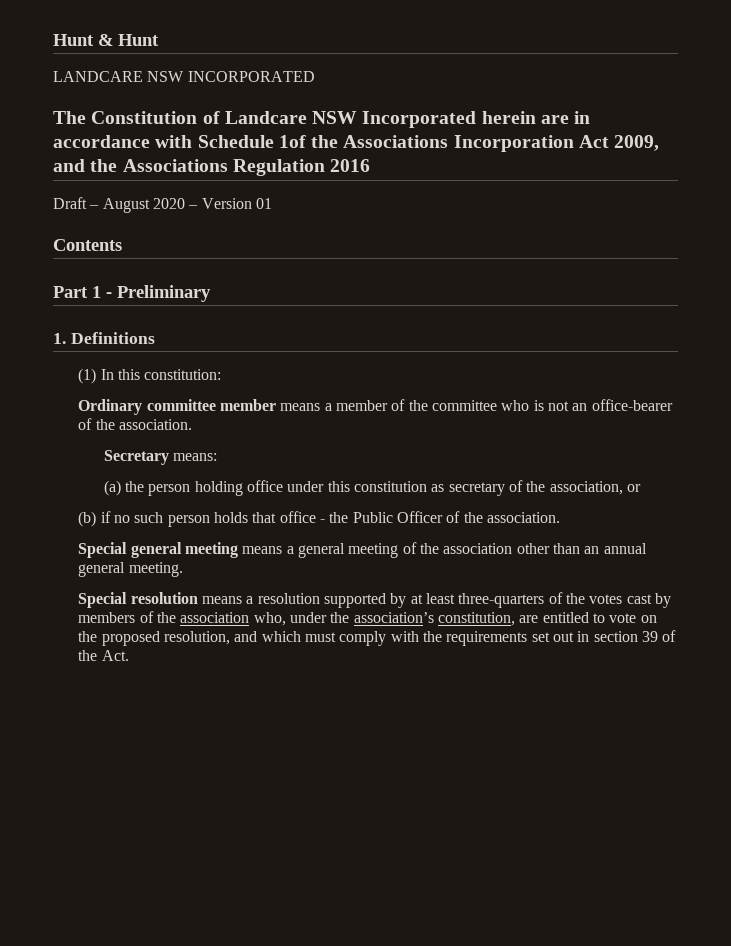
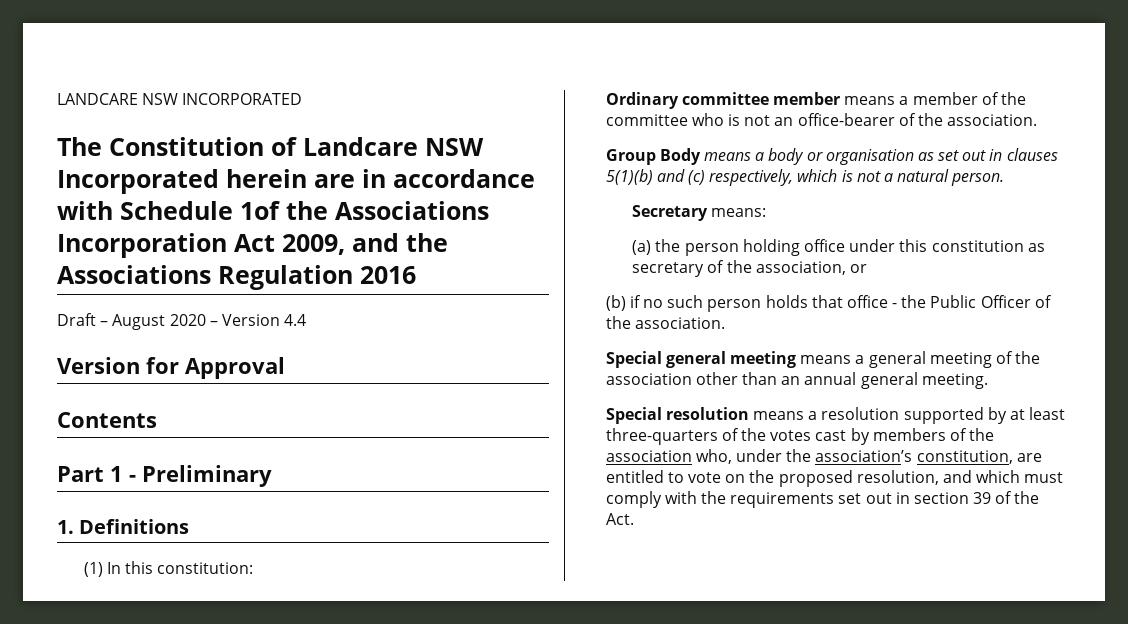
- Hunt & Hunt
- Draft – August 2020 – Version 01
+ Draft – August 2020 – Version 4.4
+ Version for Approval
+ Group Body means a body or organisation as set out in clauses 5(1)(b) and (c) respectively, which is not a natural person.

